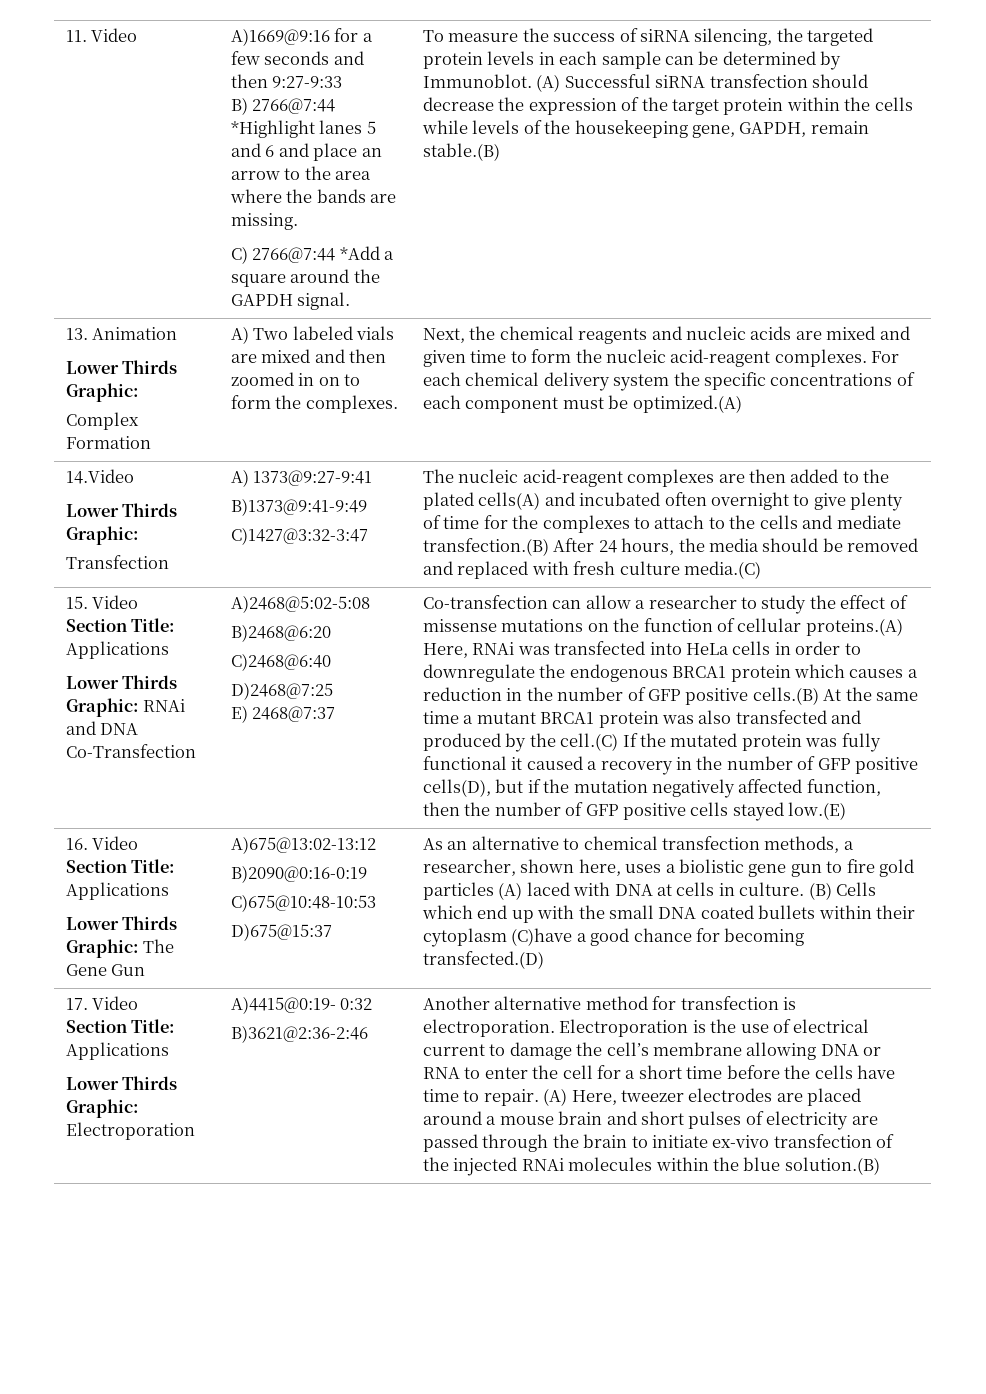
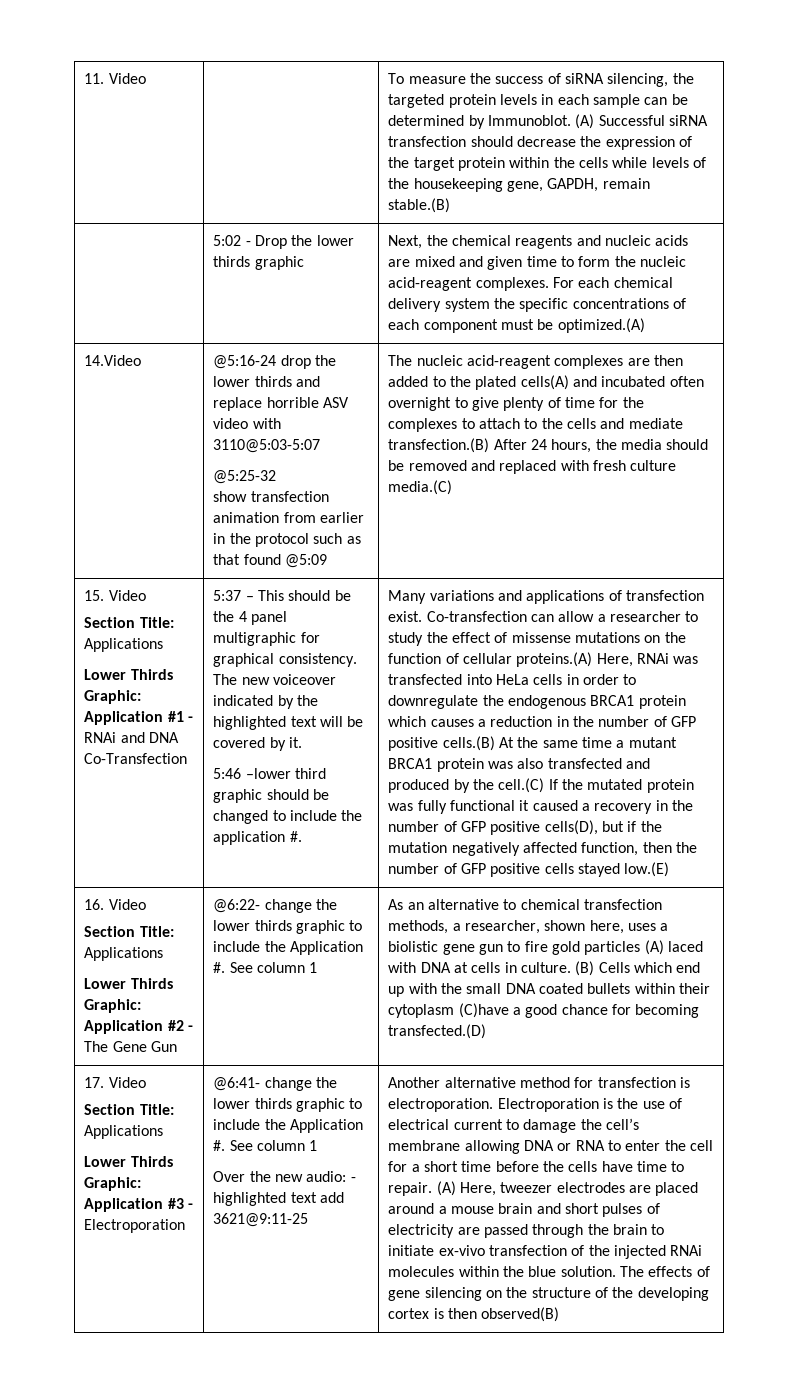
- A)1669@9:16 for a few seconds and then 9:27-9:33
- B) 2766@7:44 *Highlight lanes 5 and 6 and place an arrow to the area where the bands are missing.
- C) 2766@7:44 *Add a square around the GAPDH signal.
- 13. Animation
- Lower Thirds Graphic:
- Complex Formation | A) Two labeled vials are mixed and then zoomed in on to form the complexes.
+ 5:02 - Drop the lower thirds graphic
- 14.Video
- Lower Thirds Graphic:
- Transfection | A) 1373@9:27-9:41
- B)1373@9:41-9:49
- C)1427@3:32-3:47
+ 14.Video | @5:16-24 drop the lower thirds and replace horrible ASV video with 3110@5:03-5:07
+ @5:25-32
+ show transfection animation from earlier in the protocol such as that found @5:09
- Lower Thirds Graphic: RNAi and DNA Co-Transfection
+ Lower Thirds Graphic: Application #1 - RNAi and DNA Co-Transfection
- A)2468@5:02-5:08
- B)2468@6:20
- C)2468@6:40
- D)2468@7:25
- E) 2468@7:37 | Co-transfection can allow a researcher to study the effect of missense mutations on the function of cellular proteins.(A) Here, RNAi was transfected into HeLa cells in order to downregulate the endogenous BRCA1 protein which causes a reduction in the number of GFP positive cells.(B) At the same time a mutant BRCA1 protein was also transfected and produced by the cell.(C) If the mutated protein was fully functional it caused a recovery in the number of GFP positive cells(D), but if the mutation negatively affected function, then the number of GFP positive cells stayed low.(E)
+ 5:37 – This should be the 4 panel multigraphic for graphical consistency. The new voiceover indicated by the highlighted text will be covered by it.
+ 5:46 –lower third graphic should be changed to include the application #. | Many variations and applications of transfection exist. Co-transfection can allow a researcher to study the effect of missense mutations on the function of cellular proteins.(A) Here, RNAi was transfected into HeLa cells in order to downregulate the endogenous BRCA1 protein which causes a reduction in the number of GFP positive cells.(B) At the same time a mutant BRCA1 protein was also transfected and produced by the cell.(C) If the mutated protein was fully functional it caused a recovery in the number of GFP positive cells(D), but if the mutation negatively affected function, then the number of GFP positive cells stayed low.(E)
- Lower Thirds Graphic: The Gene Gun
+ Lower Thirds Graphic: Application #2 - The Gene Gun
- A)675@13:02-13:12
- B)2090@0:16-0:19
- C)675@10:48-10:53
- D)675@15:37
+ @6:22- change the lower thirds graphic to include the Application #. See column 1
- Lower Thirds Graphic: Electroporation | A)4415@0:19- 0:32
- B)3621@2:36-2:46
+ Lower Thirds Graphic: Application #3 - Electroporation | @6:41- change the lower thirds graphic to include the Application #. See column 1
+ Over the new audio: - highlighted text add 3621@9:11-25
- (A) Here, tweezer electrodes are placed around a mouse brain and short pulses of electricity are passed through the brain to initiate ex-vivo transfection of the injected RNAi molecules within the blue solution.(B)
+ (A) Here, tweezer electrodes are placed around a mouse brain and short pulses of electricity are passed through the brain to initiate ex-vivo transfection of the injected RNAi molecules within the blue solution. The effects of gene silencing on the structure of the developing cortex is then observed(B)

